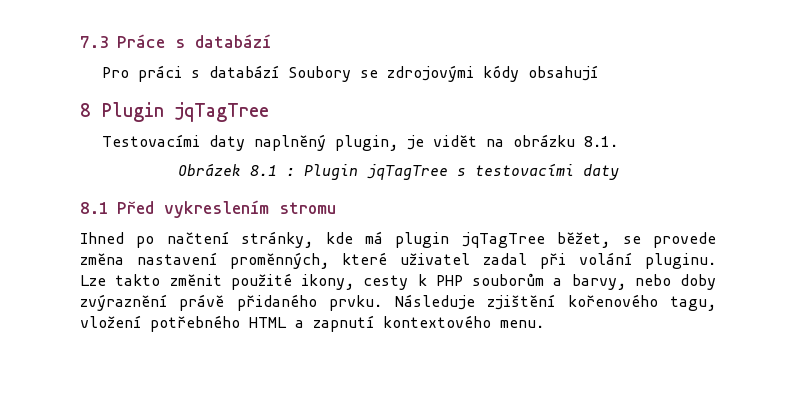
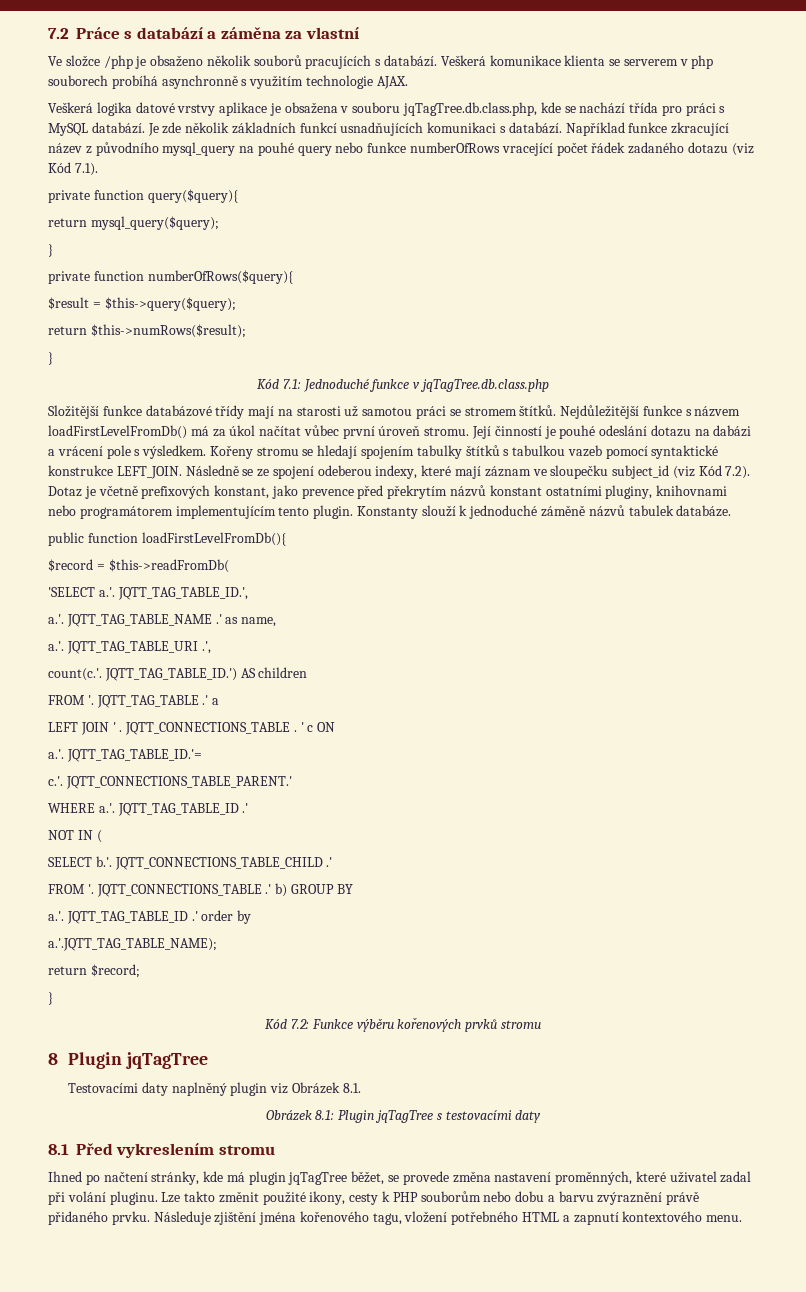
- 7.3 Práce s databází
- Pro práci s databází Soubory se zdrojovými kódy obsahují
+ 7.2 Práce s databází a záměna za vlastní
+ Ve složce /php je obsaženo několik souborů pracujících s databází. Veškerá komunikace klienta se serverem v php souborech probíhá asynchronně s využitím technologie AJAX.
+ Veškerá logika datové vrstvy aplikace je obsažena v souboru jqTagTree.db.class.php, kde se nachází třída pro práci s MySQL databází. Je zde několik základních funkcí usnadňujících komunikaci s databází. Například funkce zkracující název z původního mysql_query na pouhé query nebo funkce numberOfRows vracející počet řádek zadaného dotazu (viz Kód 7.1).
+ private function query($query){
+ return mysql_query($query);
+ }
+ private function numberOfRows($query){
+ $result = $this->query($query);
+ return $this->numRows($result);
+ }
+ Kód 7.1: Jednoduché funkce v jqTagTree.db.class.php
+ Složitější funkce databázové třídy mají na starosti už samotou práci se stromem štítků. Nejdůležitější funkce s názvem loadFirstLevelFromDb() má za úkol načítat vůbec první úroveň stromu. Její činností je pouhé odeslání dotazu na dabázi a vrácení pole s výsledkem. Kořeny stromu se hledají spojením tabulky štítků s tabulkou vazeb pomocí syntaktické konstrukce LEFT_JOIN. Následně se ze spojení odeberou indexy, které mají záznam ve sloupečku subject_id (viz Kód 7.2). Dotaz je včetně prefixových konstant, jako prevence před překrytím názvů konstant ostatními pluginy, knihovnami nebo programátorem implementujícím tento plugin. Konstanty slouží k jednoduché záměně názvů tabulek databáze.
+ public function loadFirstLevelFromDb(){
+ $record = $this->readFromDb(
+ 'SELECT a.'. JQTT_TAG_TABLE_ID.',
+ a.'. JQTT_TAG_TABLE_NAME .' as name,
+ a.'. JQTT_TAG_TABLE_URI .',
+ count(c.'. JQTT_TAG_TABLE_ID.') AS children
+ FROM '. JQTT_TAG_TABLE .' a
+ LEFT JOIN ' . JQTT_CONNECTIONS_TABLE . ' c ON
+ a.'. JQTT_TAG_TABLE_ID.'=
+ c.'. JQTT_CONNECTIONS_TABLE_PARENT.'
+ WHERE a.'. JQTT_TAG_TABLE_ID .'
+ NOT IN (
+ SELECT b.'. JQTT_CONNECTIONS_TABLE_CHILD .'
+ FROM '. JQTT_CONNECTIONS_TABLE .' b) GROUP BY
+ a.'. JQTT_TAG_TABLE_ID .' order by
+ a.'.JQTT_TAG_TABLE_NAME);
+ return $record;
+ }
+ Kód 7.2: Funkce výběru kořenových prvků stromu
- Testovacími daty naplněný plugin, je vidět na obrázku 8.1.
+ Testovacími daty naplněný plugin viz Obrázek 8.1.
- Obrázek 8.1 : Plugin jqTagTree s testovacími daty
+ Obrázek 8.1: Plugin jqTagTree s testovacími daty
- Lze takto změnit použité ikony, cesty k PHP souborům a barvy, nebo doby zvýraznění právě přidaného prvku.
+ Lze takto změnit použité ikony, cesty k PHP souborům nebo dobu a barvu zvýraznění právě přidaného prvku.
- Následuje zjištění kořenového tagu, vložení potřebného HTML a zapnutí kontextového menu.
+ Následuje zjištění jména kořenového tagu, vložení potřebného HTML a zapnutí kontextového menu.

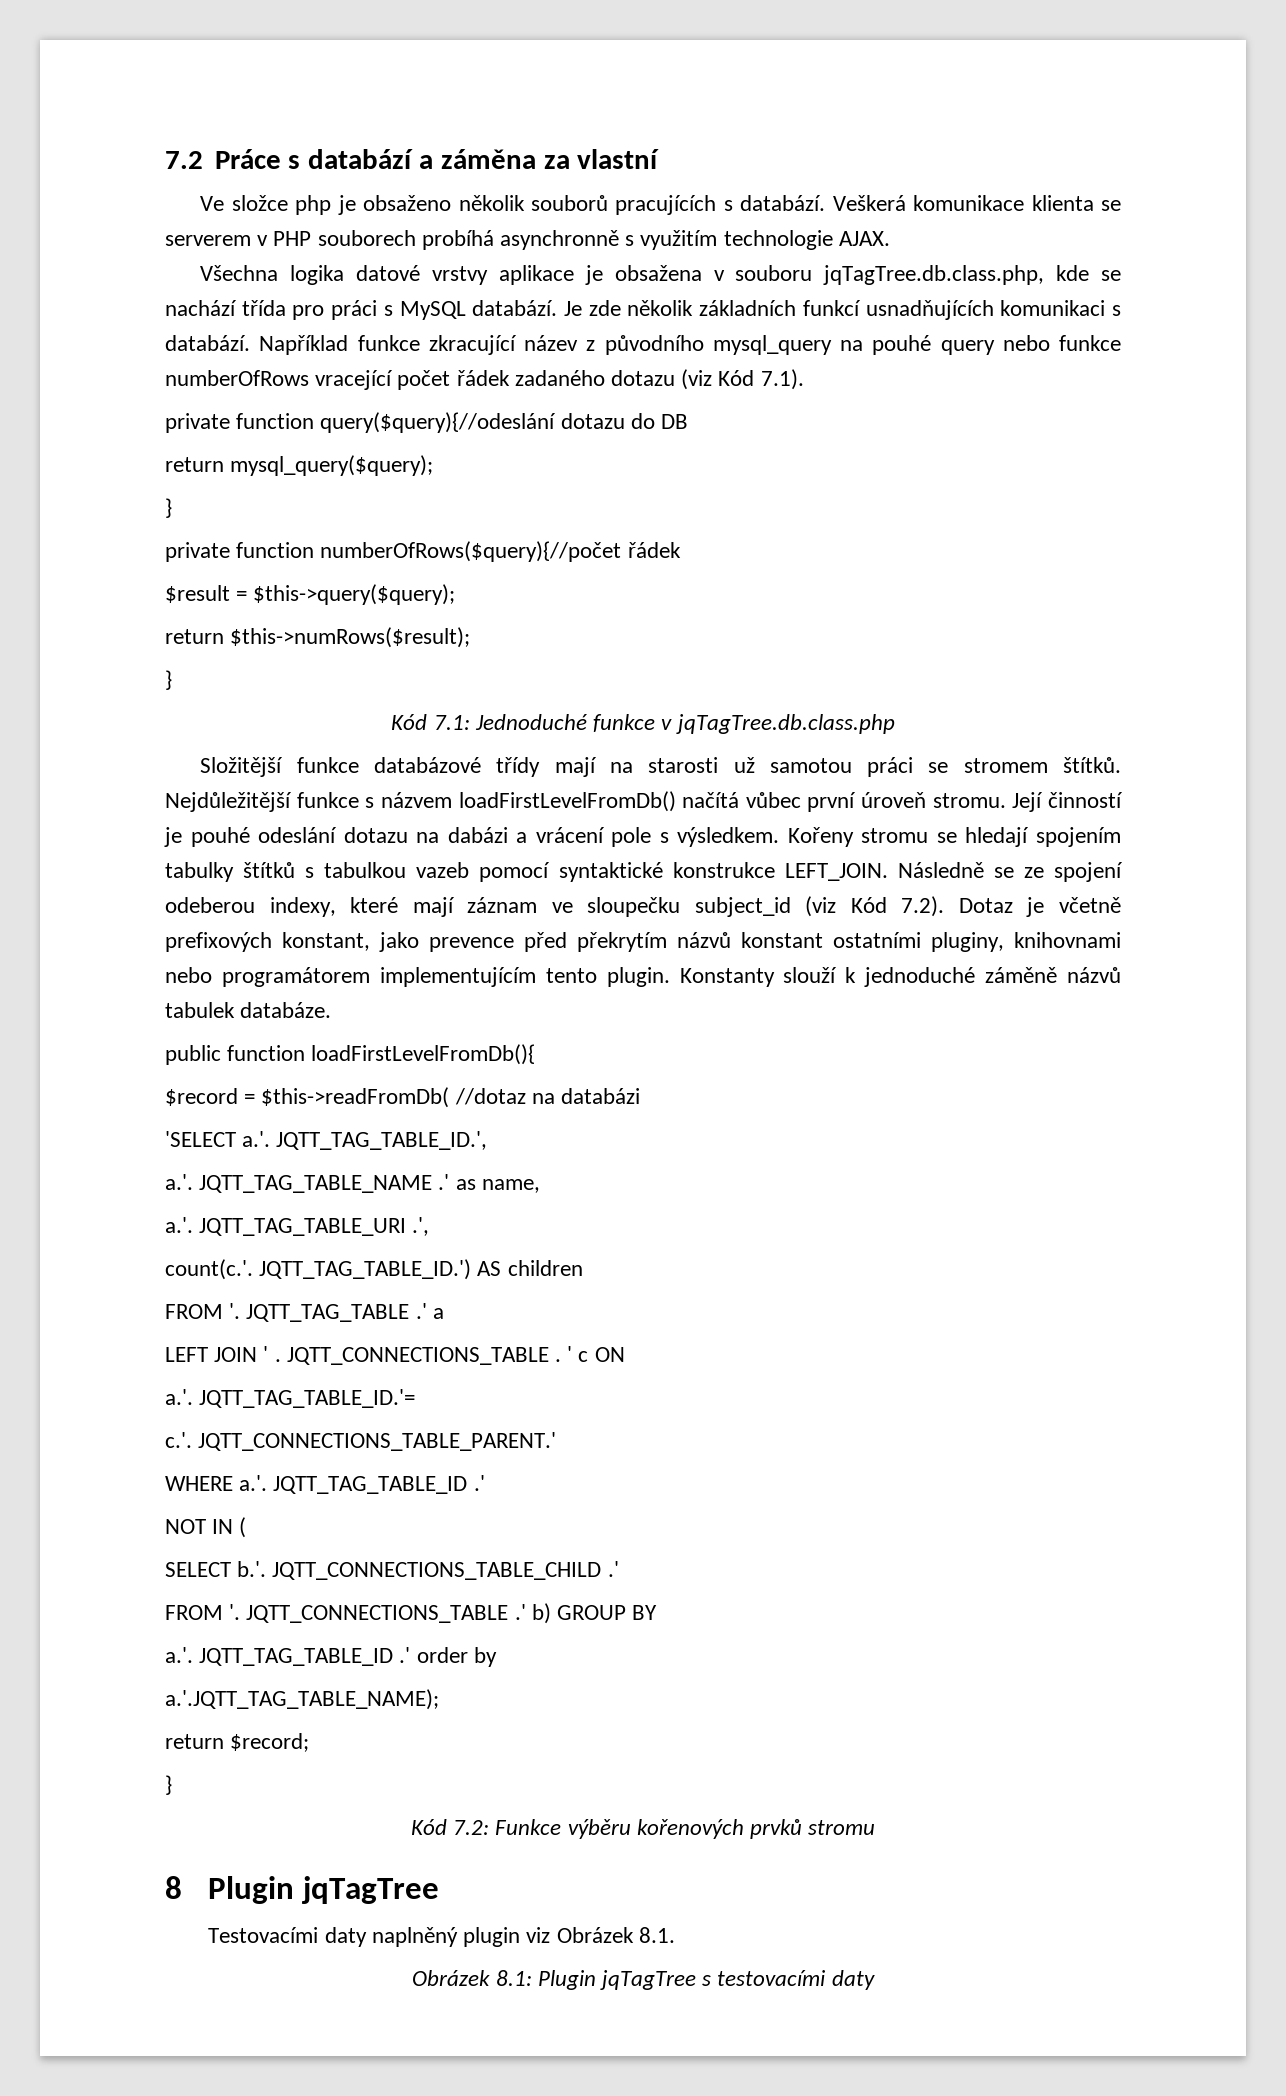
- Ve složce /php je obsaženo několik souborů pracujících s databází.
+ Ve složce php je obsaženo několik souborů pracujících s databází.
- Veškerá komunikace klienta se serverem v php souborech probíhá asynchronně s využitím technologie AJAX.
+ Veškerá komunikace klienta se serverem v PHP souborech probíhá asynchronně s využitím technologie AJAX.
- Veškerá logika datové vrstvy aplikace je obsažena v souboru jqTagTree.db.class.php, kde se nachází třída pro práci s MySQL databází.
+ Všechna logika datové vrstvy aplikace je obsažena v souboru jqTagTree.db.class.php, kde se nachází třída pro práci s MySQL databází.
- private function query($query){
+ private function query($query){//odeslání dotazu do DB
- private function numberOfRows($query){
+ private function numberOfRows($query){//počet řádek
- Nejdůležitější funkce s názvem loadFirstLevelFromDb() má za úkol načítat vůbec první úroveň stromu.
+ Nejdůležitější funkce s názvem loadFirstLevelFromDb() načítá vůbec první úroveň stromu.
- $record = $this->readFromDb(
+ $record = $this->readFromDb( //dotaz na databázi
- 8.1 Před vykreslením stromu
- Ihned po načtení stránky, kde má plugin jqTagTree běžet, se provede změna nastavení proměnných, které uživatel zadal při volání pluginu. Lze takto změnit použité ikony, cesty k PHP souborům nebo dobu a barvu zvýraznění právě přidaného prvku. Následuje zjištění jména kořenového tagu, vložení potřebného HTML a zapnutí kontextového menu.

